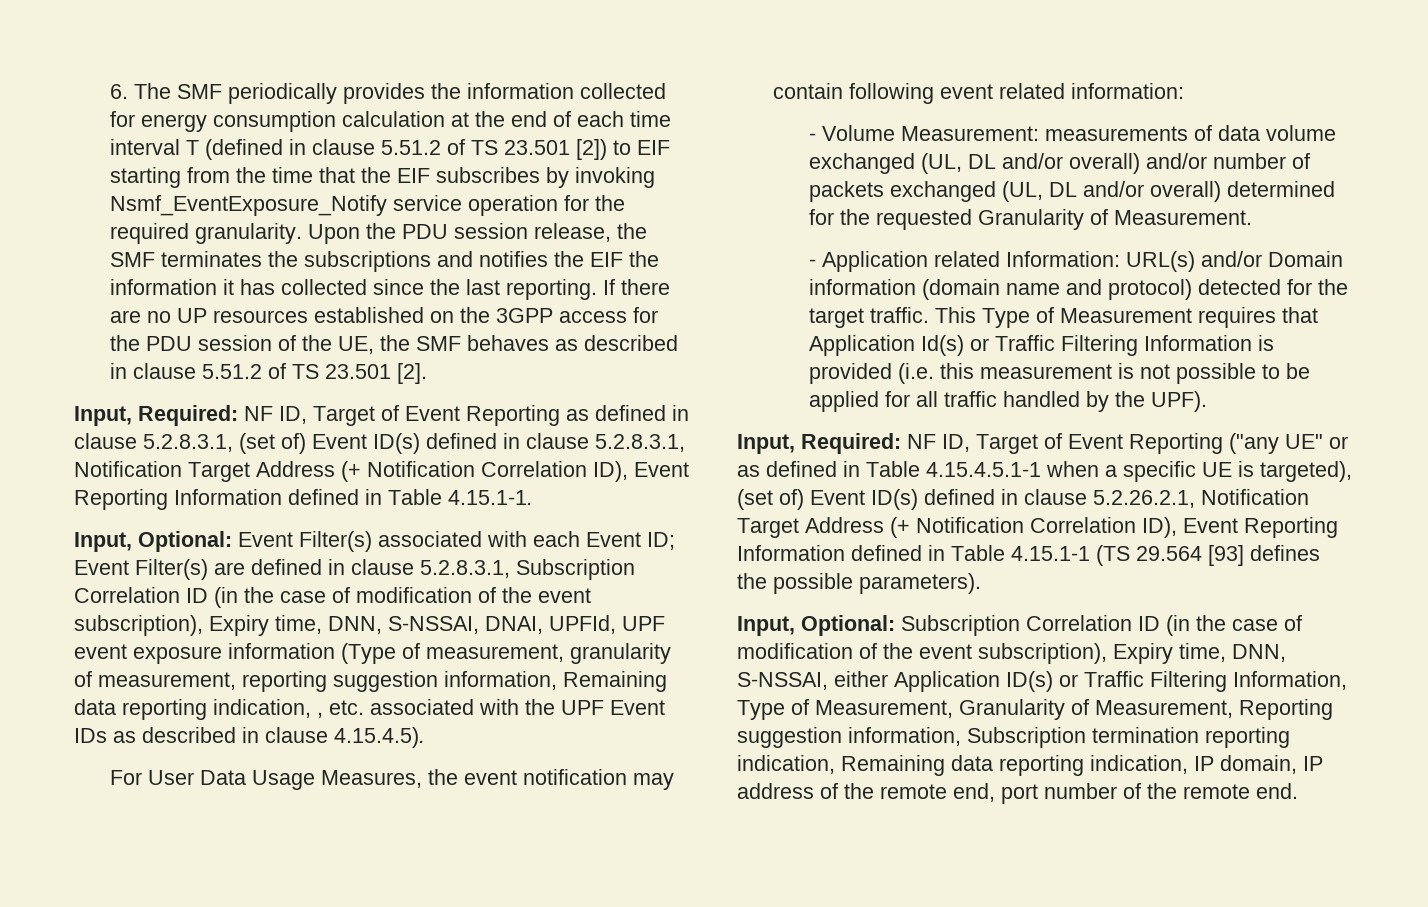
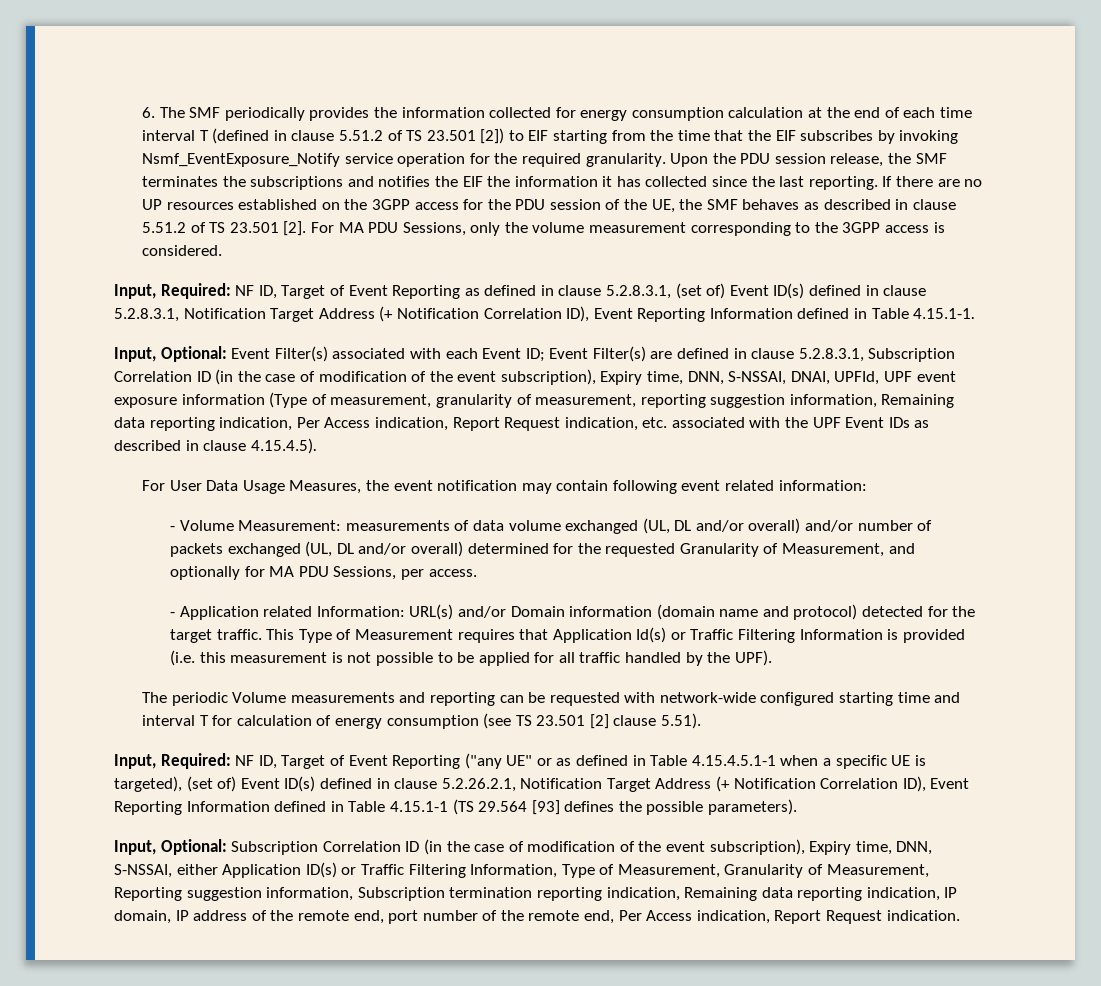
+ For MA PDU Sessions, only the volume measurement corresponding to the 3GPP access is considered.
- Event Filter(s) are defined in clause 5.2.8.3.1, Subscription Correlation ID (in the case of modification of the event subscription), Expiry time, DNN, S-NSSAI, DNAI, UPFId, UPF event exposure information (Type of measurement, granularity of measurement, reporting suggestion information, Remaining data reporting indication, , etc. associated with the UPF Event IDs as described in clause 4.15.4.5).
+ Event Filter(s) are defined in clause 5.2.8.3.1, Subscription Correlation ID (in the case of modification of the event subscription), Expiry time, DNN, S-NSSAI, DNAI, UPFId, UPF event exposure information (Type of measurement, granularity of measurement, reporting suggestion information, Remaining data reporting indication, Per Access indication, Report Request indication, etc. associated with the UPF Event IDs as described in clause 4.15.4.5).
- - Volume Measurement: measurements of data volume exchanged (UL, DL and/or overall) and/or number of packets exchanged (UL, DL and/or overall) determined for the requested Granularity of Measurement.
+ - Volume Measurement: measurements of data volume exchanged (UL, DL and/or overall) and/or number of packets exchanged (UL, DL and/or overall) determined for the requested Granularity of Measurement, and optionally for MA PDU Sessions, per access.
+ The periodic Volume measurements and reporting can be requested with network-wide configured starting time and interval T for calculation of energy consumption (see TS 23.501 [2] clause 5.51).
- Input, Optional: Subscription Correlation ID (in the case of modification of the event subscription), Expiry time, DNN, S-NSSAI, either Application ID(s) or Traffic Filtering Information, Type of Measurement, Granularity of Measurement, Reporting suggestion information, Subscription termination reporting indication, Remaining data reporting indication, IP domain, IP address of the remote end, port number of the remote end.
+ Input, Optional: Subscription Correlation ID (in the case of modification of the event subscription), Expiry time, DNN, S-NSSAI, either Application ID(s) or Traffic Filtering Information, Type of Measurement, Granularity of Measurement, Reporting suggestion information, Subscription termination reporting indication, Remaining data reporting indication, IP domain, IP address of the remote end, port number of the remote end, Per Access indication, Report Request indication.

